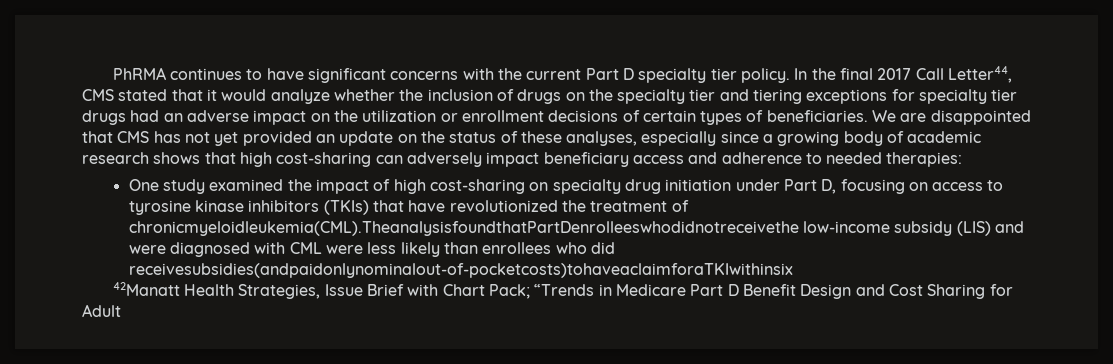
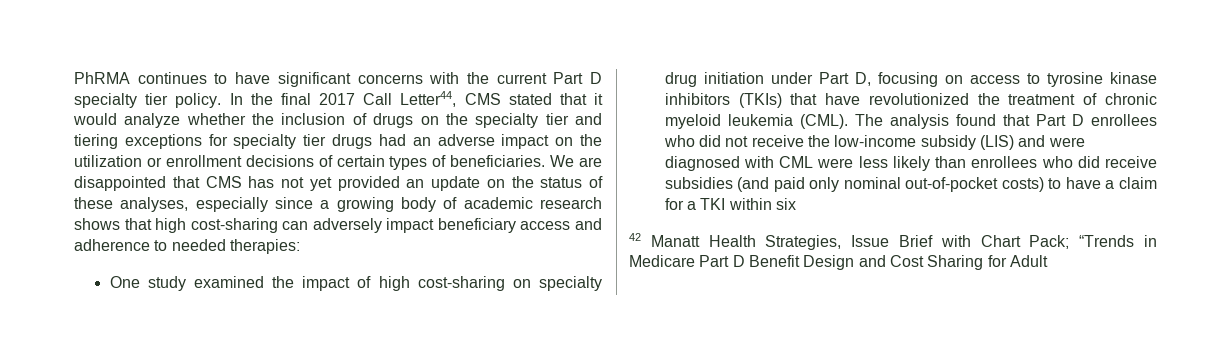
- One study examined the impact of high cost-sharing on specialty drug initiation under Part D, focusing on access to tyrosine kinase inhibitors (TKIs) that have revolutionized the treatment of chronicmyeloidleukemia(CML).TheanalysisfoundthatPartDenrolleeswhodidnotreceivethe low-income subsidy (LIS) and were diagnosed with CML were less likely than enrollees who did receivesubsidies(andpaidonlynominalout-of-pocketcosts)tohaveaclaimforaTKIwithinsix
- 42Manatt Health Strategies, Issue Brief with Chart Pack;
+ One study examined the impact of high cost-sharing on specialty drug initiation under Part D, focusing on access to tyrosine kinase inhibitors (TKIs) that have revolutionized the treatment of chronic myeloid leukemia (CML). The analysis found that Part D enrollees who did not receive the low-income subsidy (LIS) and were diagnosed with CML were less likely than enrollees who did receive subsidies (and paid only nominal out-of-pocket costs) to have a claim for a TKI within six
+ 42 Manatt Health Strategies, Issue Brief with Chart Pack;

